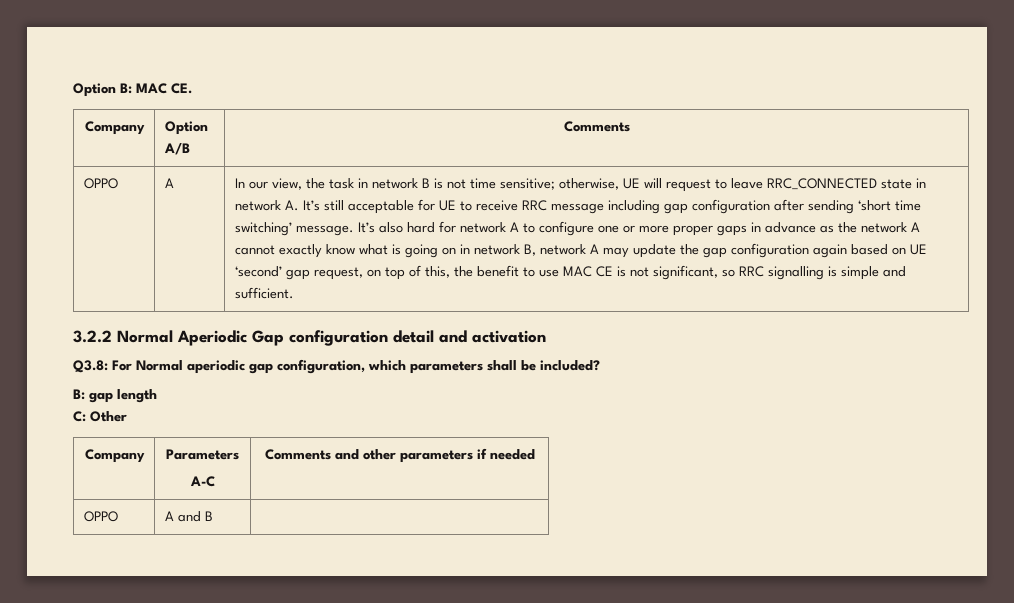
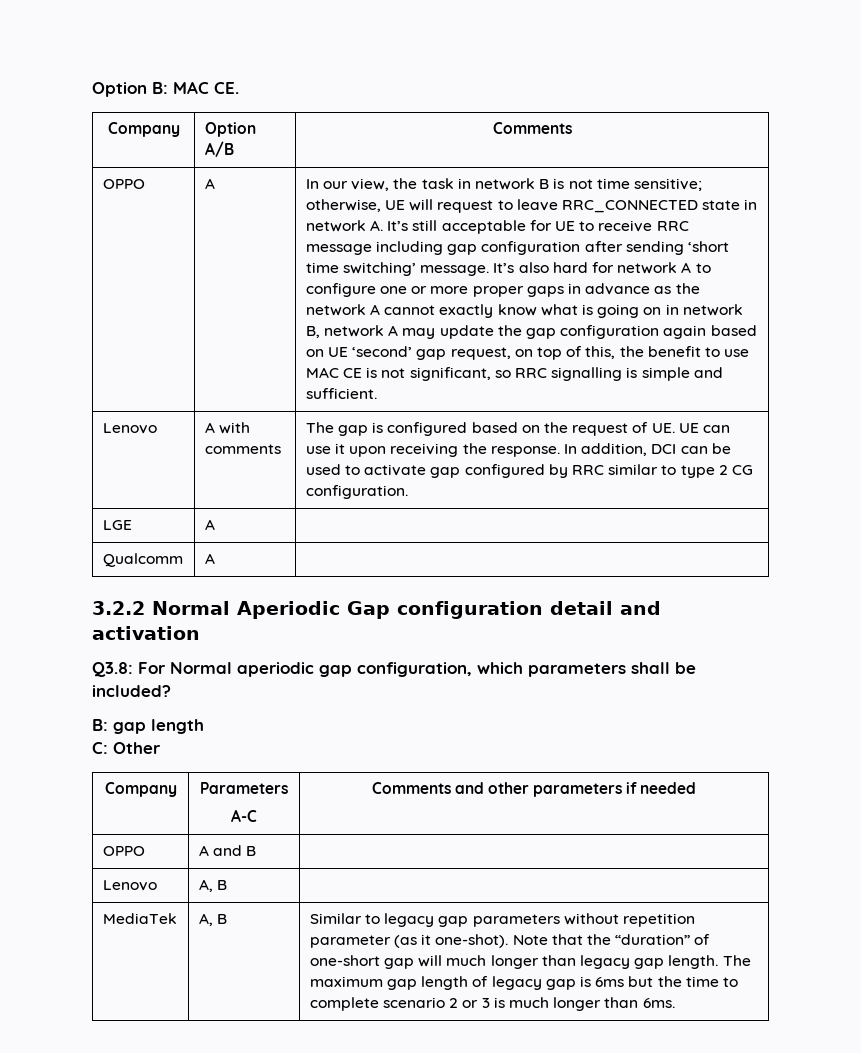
+ Lenovo | A with comments | The gap is configured based on the request of UE. UE can use it upon receiving the response. In addition, DCI can be used to activate gap configured by RRC similar to type 2 CG configuration.
+ LGE | A |
+ Qualcomm | A |
+ Lenovo | A, B |
+ MediaTek | A, B | Similar to legacy gap parameters without repetition parameter (as it one-shot). Note that the “duration” of one-short gap will much longer than legacy gap length. The maximum gap length of legacy gap is 6ms but the time to complete scenario 2 or 3 is much longer than 6ms.

